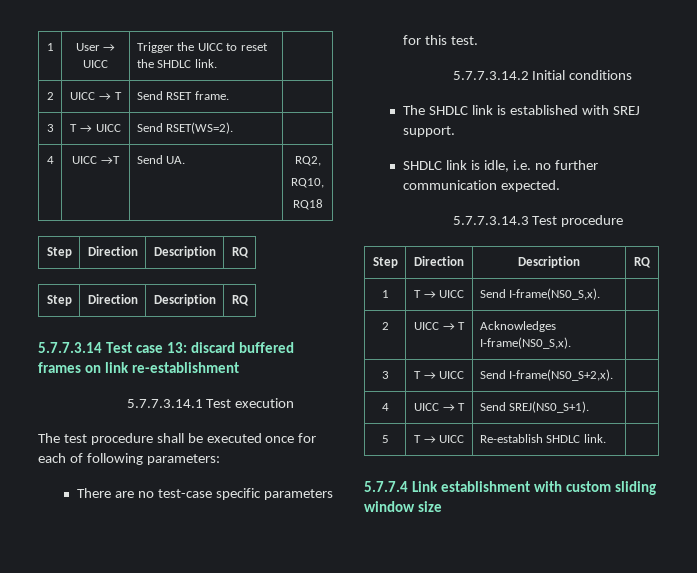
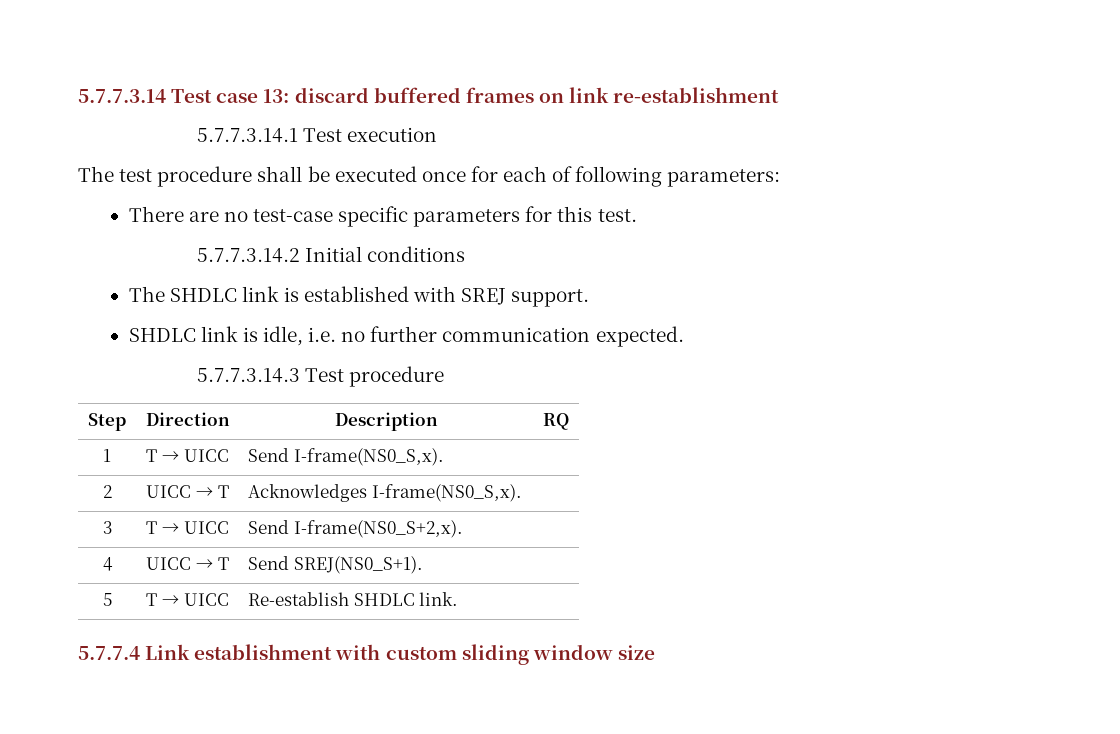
- 1 | User → UICC | Trigger the UICC to reset the SHDLC link. |
- 2 | UICC → T | Send RSET frame. |
- 3 | T → UICC | Send RSET(WS=2). |
- 4 | UICC →T | Send UA. | RQ2,
- RQ10,
- RQ18
- Step | Direction | Description | RQ
- Step | Direction | Description | RQ

